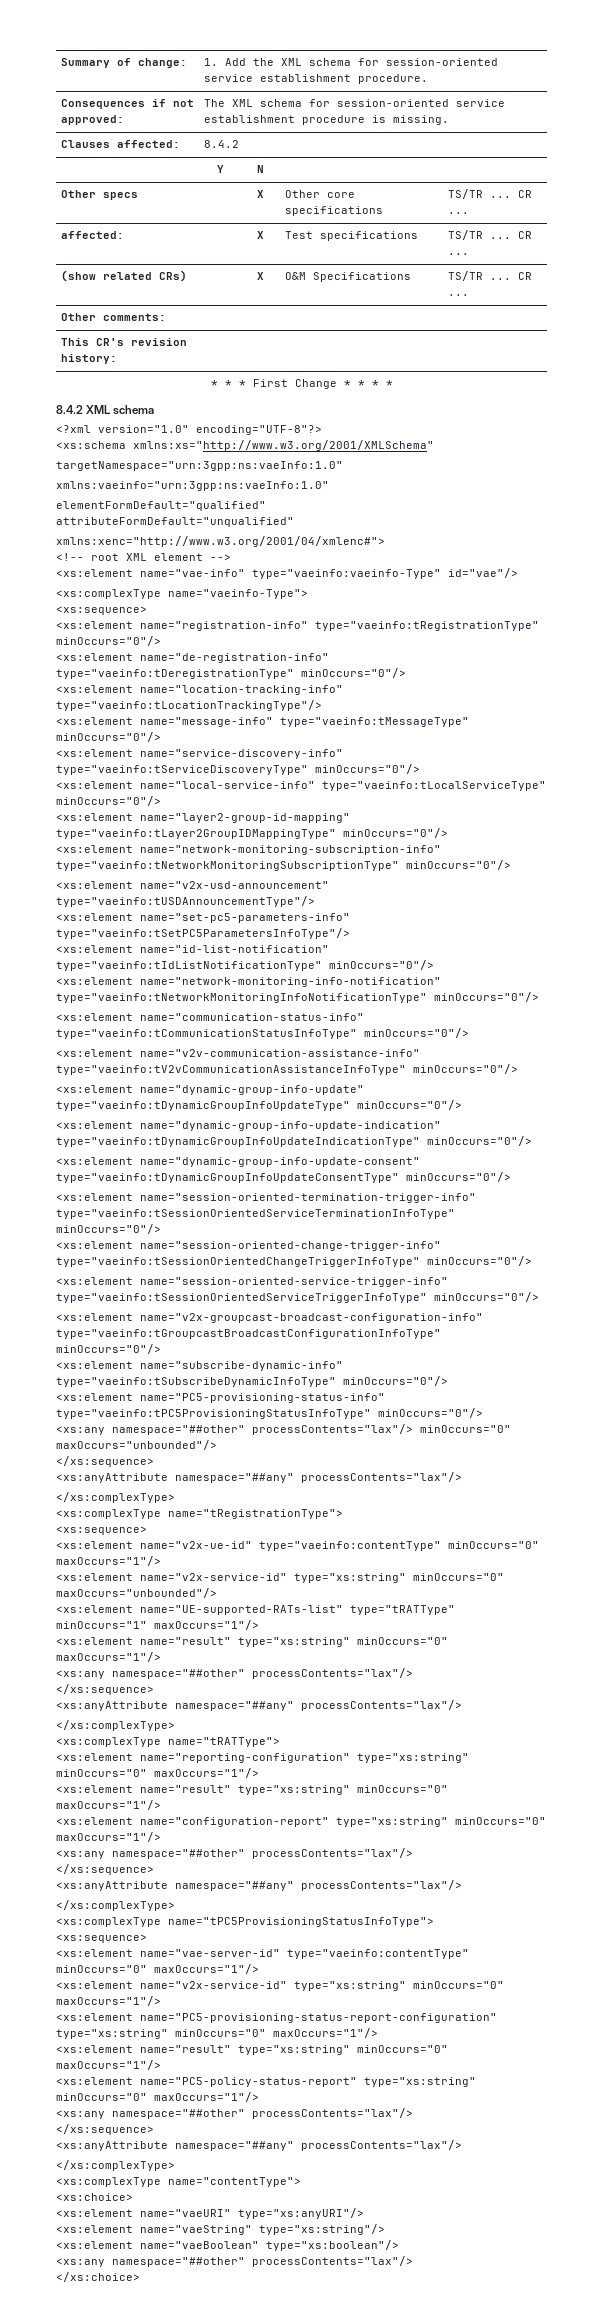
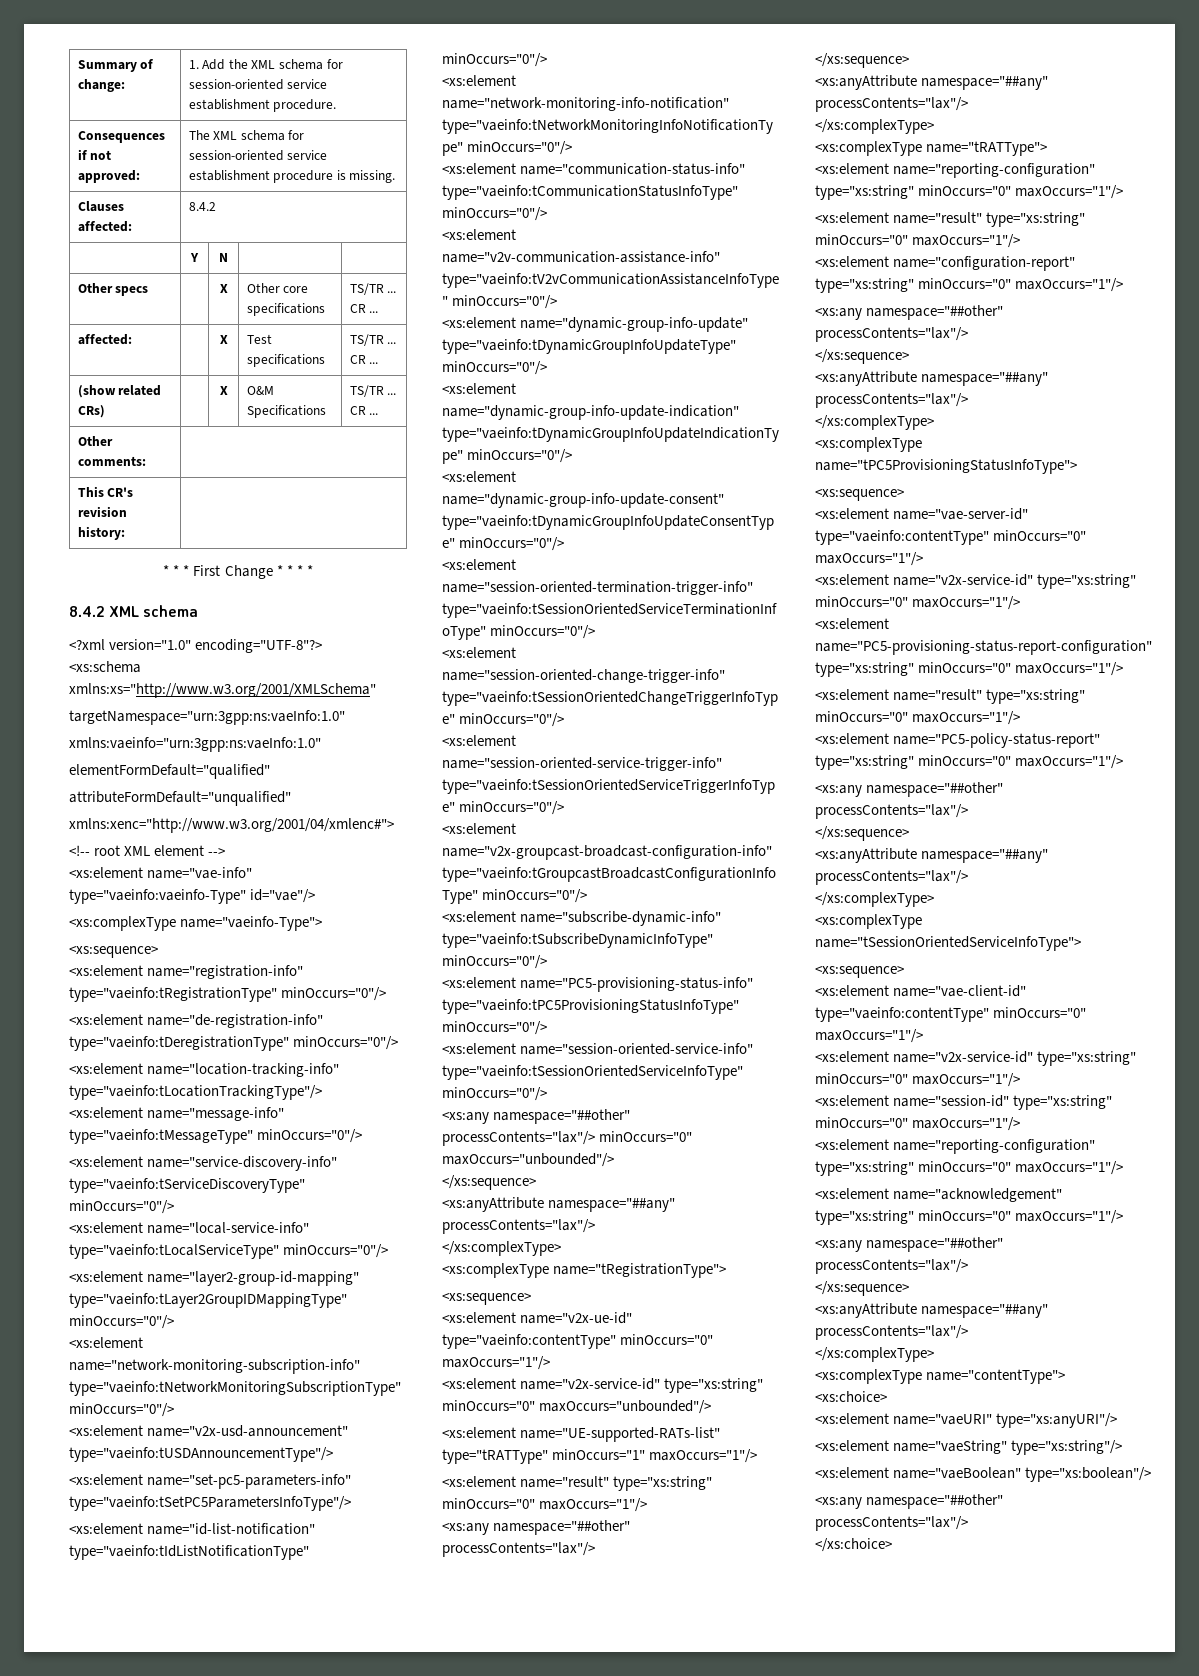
+ <xs:element name="session-oriented-service-info" type="vaeinfo:tSessionOrientedServiceInfoType" minOccurs="0"/>
+ <xs:complexType name="tSessionOrientedServiceInfoType">
+ <xs:sequence>
+ <xs:element name="vae-client-id" type="vaeinfo:contentType" minOccurs="0" maxOccurs="1"/>
+ <xs:element name="v2x-service-id" type="xs:string" minOccurs="0" maxOccurs="1"/>
+ <xs:element name="session-id" type="xs:string" minOccurs="0" maxOccurs="1"/>
+ <xs:element name="reporting-configuration" type="xs:string" minOccurs="0" maxOccurs="1"/>
+ <xs:element name="acknowledgement" type="xs:string" minOccurs="0" maxOccurs="1"/>
+ <xs:any namespace="##other" processContents="lax"/>
+ </xs:sequence>
+ <xs:anyAttribute namespace="##any" processContents="lax"/>
+ </xs:complexType>

